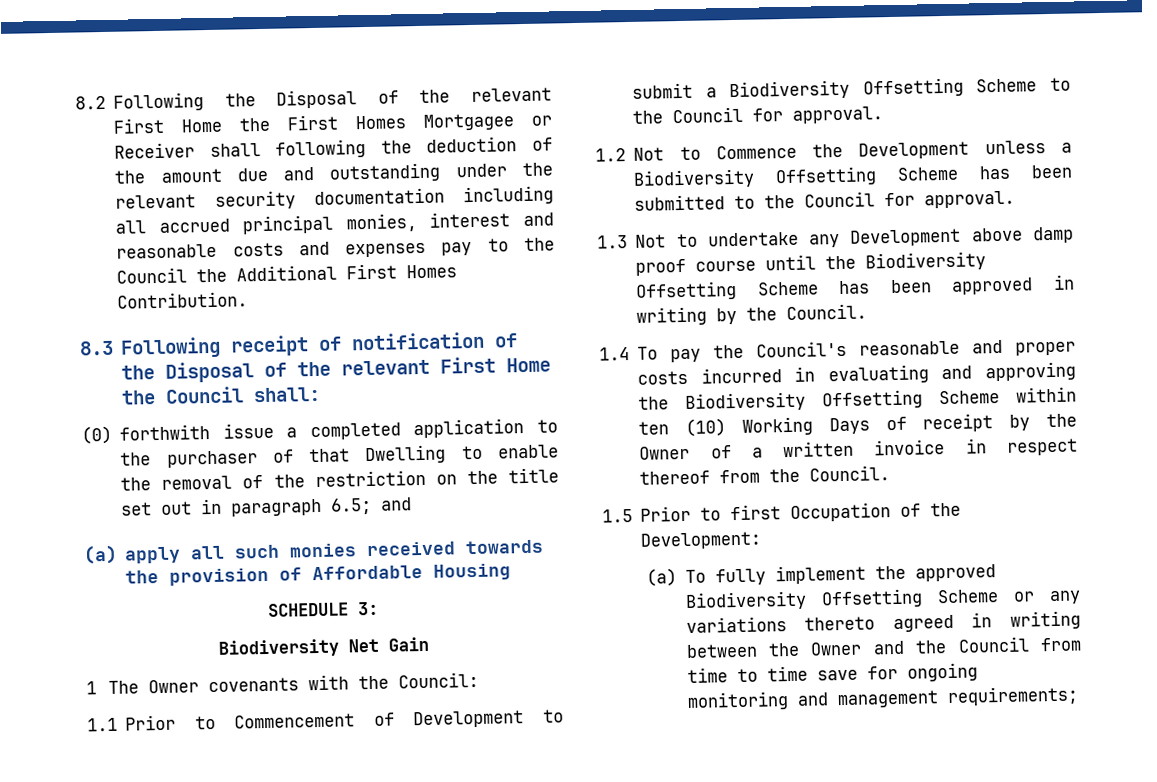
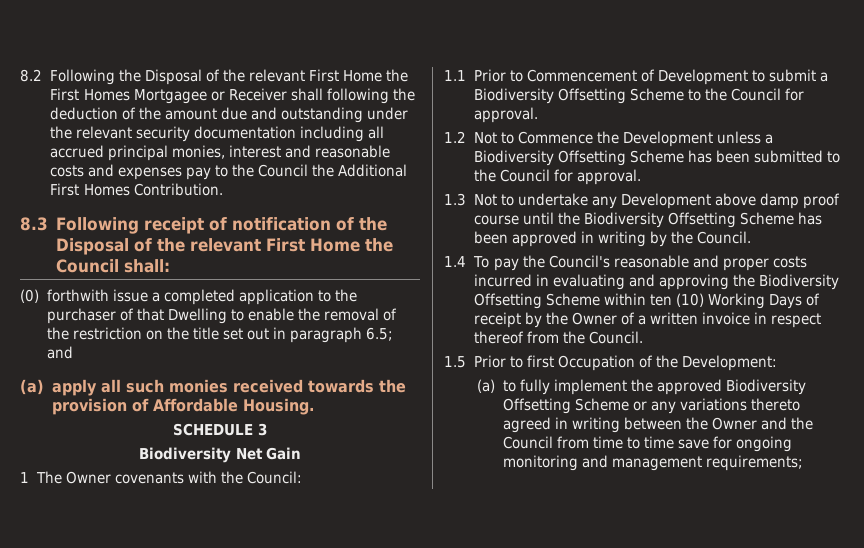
- (a) apply all such monies received towards the provision of Affordable Housing
+ (a) apply all such monies received towards the provision of Affordable Housing.
- SCHEDULE 3:
+ SCHEDULE 3
- (a) To fully implement the approved Biodiversity Offsetting Scheme or any variations thereto agreed in writing between the Owner and the Council from time to time save for ongoing monitoring and management requirements;
+ (a) to fully implement the approved Biodiversity Offsetting Scheme or any variations thereto agreed in writing between the Owner and the Council from time to time save for ongoing monitoring and management requirements;

